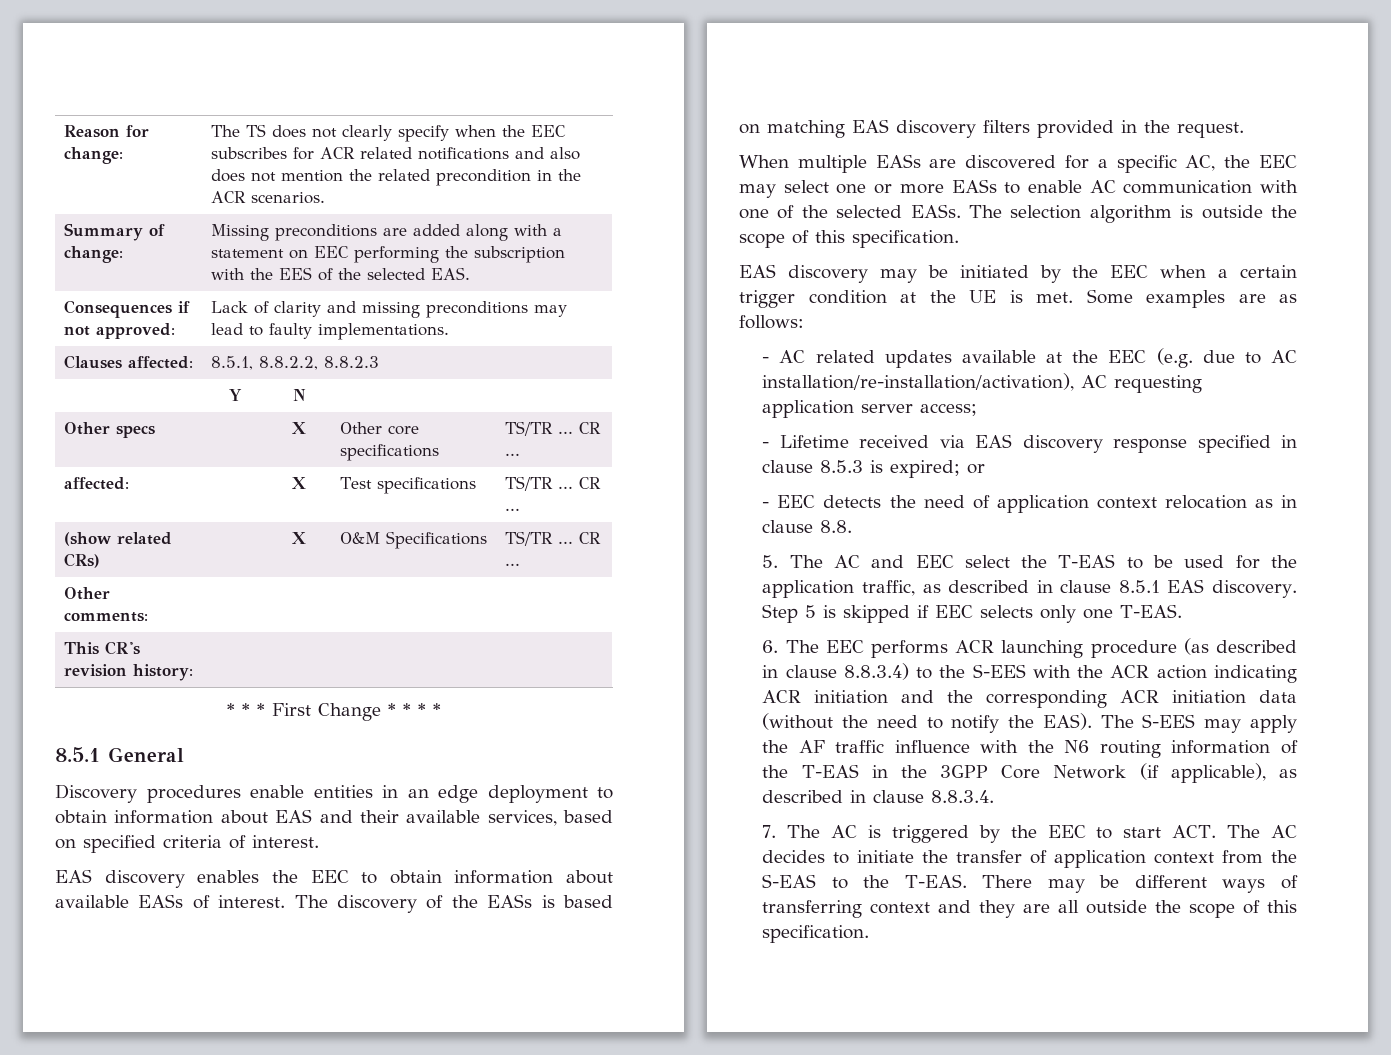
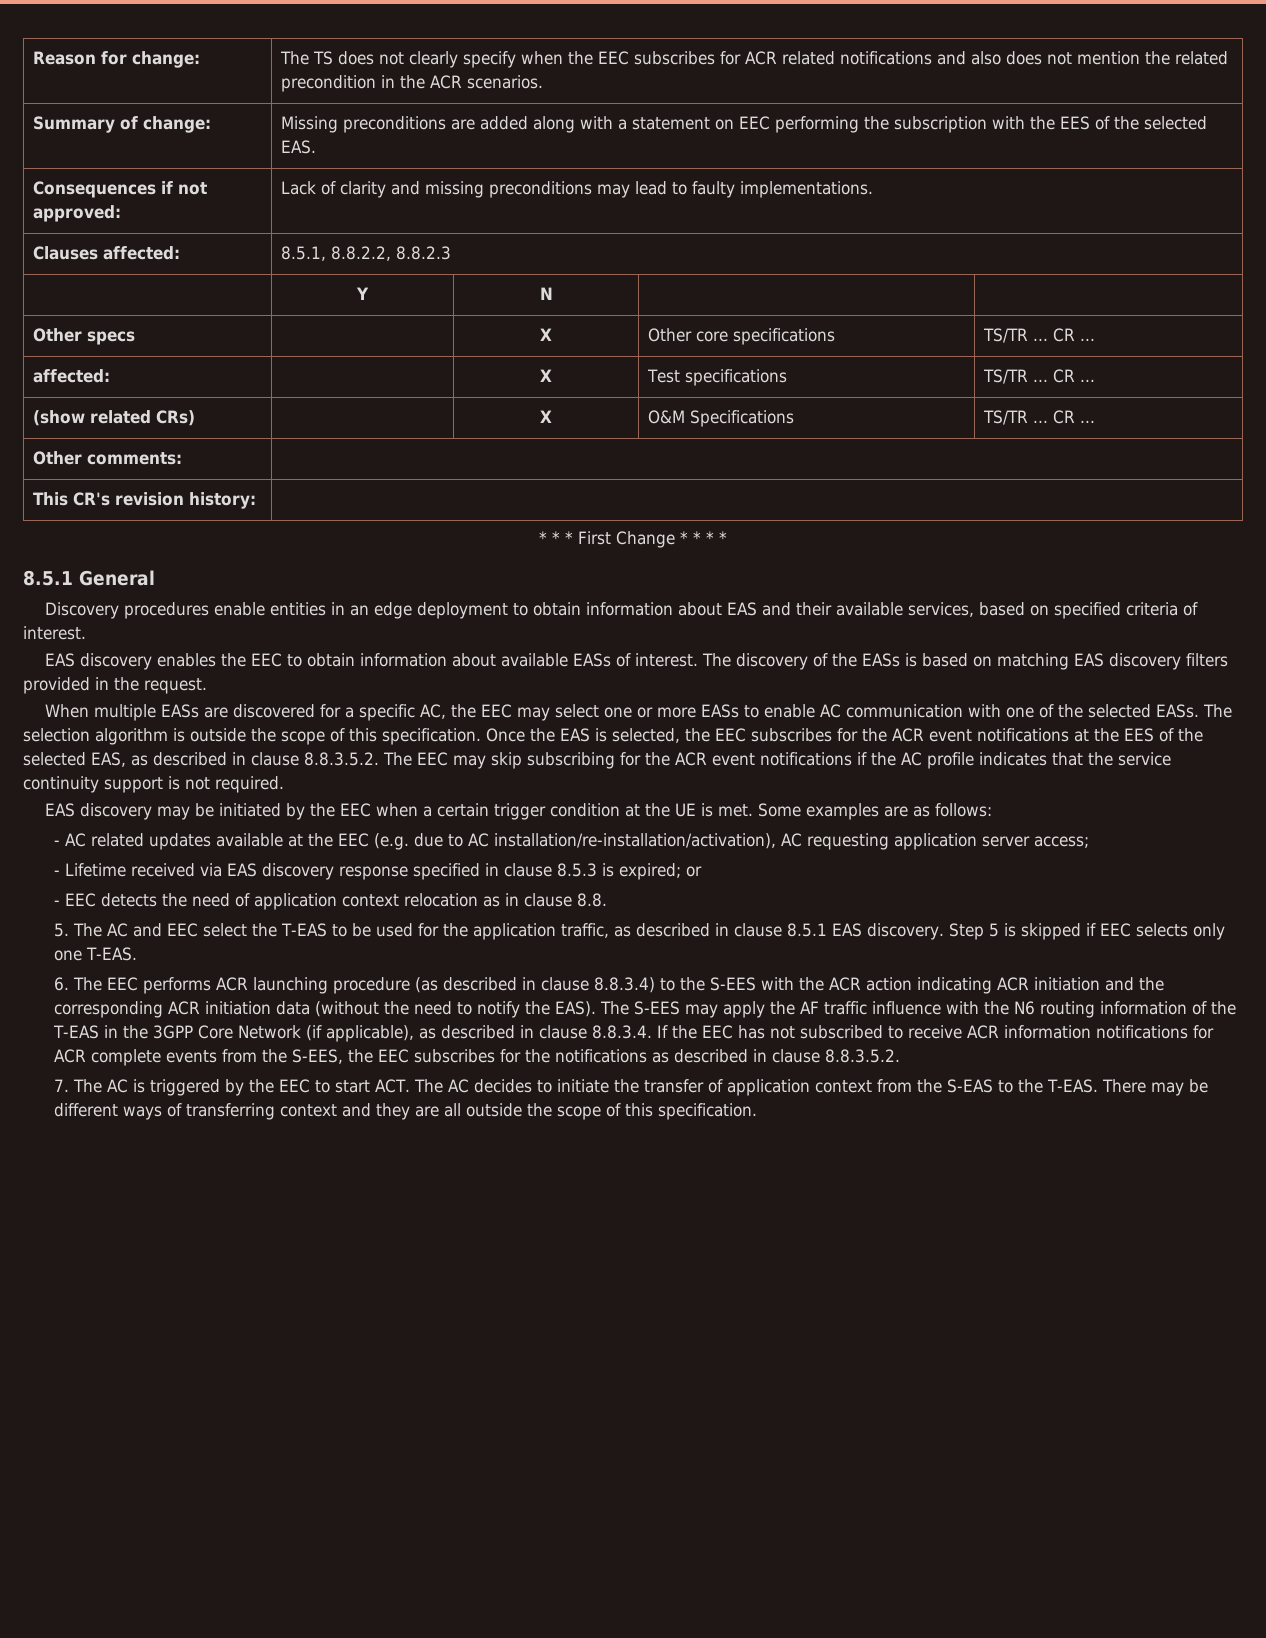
+ Once the EAS is selected, the EEC subscribes for the ACR event notifications at the EES of the selected EAS, as described in clause 8.8.3.5.2. The EEC may skip subscribing for the ACR event notifications if the AC profile indicates that the service continuity support is not required.
- The S-EES may apply the AF traffic influence with the N6 routing information of the T-EAS in the 3GPP Core Network (if applicable), as described in clause 8.8.3.4.
+ The S-EES may apply the AF traffic influence with the N6 routing information of the T-EAS in the 3GPP Core Network (if applicable), as described in clause 8.8.3.4. If the EEC has not subscribed to receive ACR information notifications for ACR complete events from the S-EES, the EEC subscribes for the notifications as described in clause 8.8.3.5.2.

